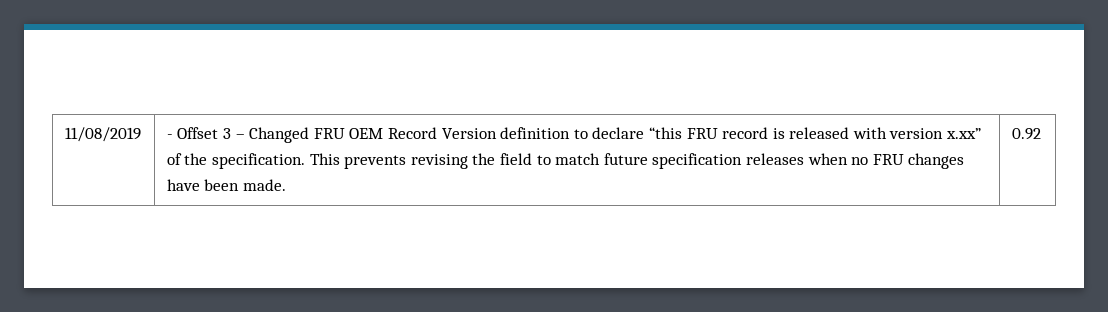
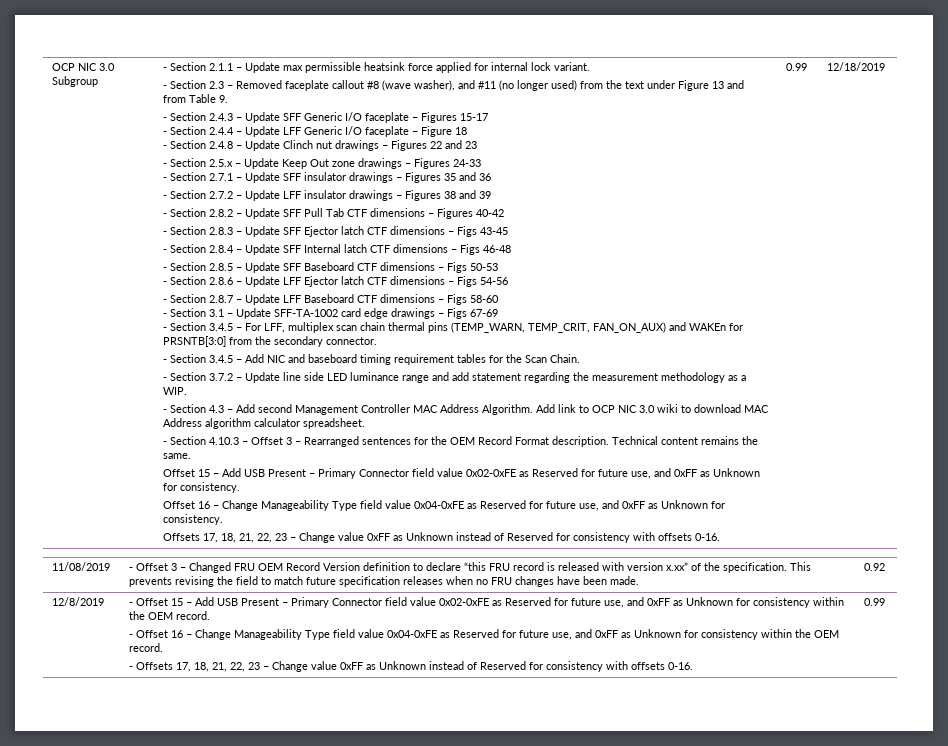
+ OCP NIC 3.0 Subgroup | - Section 2.1.1 – Update max permissible heatsink force applied for internal lock variant.
+ - Section 2.3 – Removed faceplate callout #8 (wave washer), and #11 (no longer used) from the text under Figure 13 and from Table 9.
+ - Section 2.4.3 – Update SFF Generic I/O faceplate – Figures 15-17
+ - Section 2.4.4 – Update LFF Generic I/O faceplate – Figure 18
+ - Section 2.4.8 – Update Clinch nut drawings – Figures 22 and 23
+ - Section 2.5.x – Update Keep Out zone drawings – Figures 24-33
+ - Section 2.7.1 – Update SFF insulator drawings – Figures 35 and 36
+ - Section 2.7.2 – Update LFF insulator drawings – Figures 38 and 39
+ - Section 2.8.2 – Update SFF Pull Tab CTF dimensions – Figures 40-42
+ - Section 2.8.3 – Update SFF Ejector latch CTF dimensions – Figs 43-45
+ - Section 2.8.4 – Update SFF Internal latch CTF dimensions – Figs 46-48
+ - Section 2.8.5 – Update SFF Baseboard CTF dimensions – Figs 50-53
+ - Section 2.8.6 – Update LFF Ejector latch CTF dimensions – Figs 54-56
+ - Section 2.8.7 – Update LFF Baseboard CTF dimensions – Figs 58-60
+ - Section 3.1 – Update SFF-TA-1002 card edge drawings – Figs 67-69
+ - Section 3.4.5 – For LFF, multiplex scan chain thermal pins (TEMP_WARN, TEMP_CRIT, FAN_ON_AUX) and WAKEn for PRSNTB[3:0] from the secondary connector.
+ - Section 3.4.5 – Add NIC and baseboard timing requirement tables for the Scan Chain.
+ - Section 3.7.2 – Update line side LED luminance range and add statement regarding the measurement methodology as a WIP.
+ - Section 4.3 – Add second Management Controller MAC Address Algorithm. Add link to OCP NIC 3.0 wiki to download MAC Address algorithm calculator spreadsheet.
+ - Section 4.10.3 – Offset 3 – Rearranged sentences for the OEM Record Format description. Technical content remains the same.
+ Offset 15 – Add USB Present – Primary Connector field value 0x02-0xFE as Reserved for future use, and 0xFF as Unknown for consistency.
+ Offset 16 – Change Manageability Type field value 0x04-0xFE as Reserved for future use, and 0xFF as Unknown for consistency.
+ Offsets 17, 18, 21, 22, 23 – Change value 0xFF as Unknown instead of Reserved for consistency with offsets 0-16. | 0.99 | 12/18/2019
+ 12/8/2019 | - Offset 15 – Add USB Present – Primary Connector field value 0x02-0xFE as Reserved for future use, and 0xFF as Unknown for consistency within the OEM record.
+ - Offset 16 – Change Manageability Type field value 0x04-0xFE as Reserved for future use, and 0xFF as Unknown for consistency within the OEM record.
+ - Offsets 17, 18, 21, 22, 23 – Change value 0xFF as Unknown instead of Reserved for consistency with offsets 0-16. | 0.99

